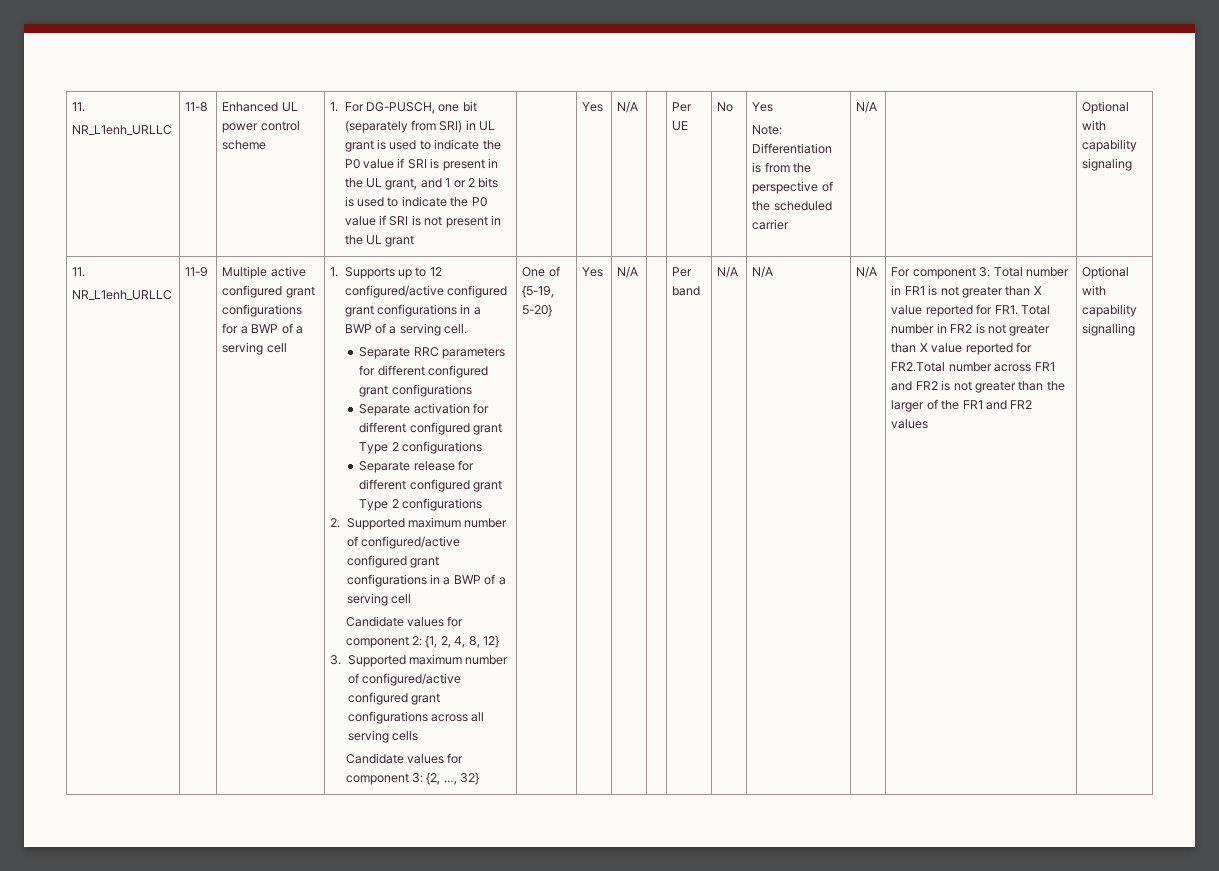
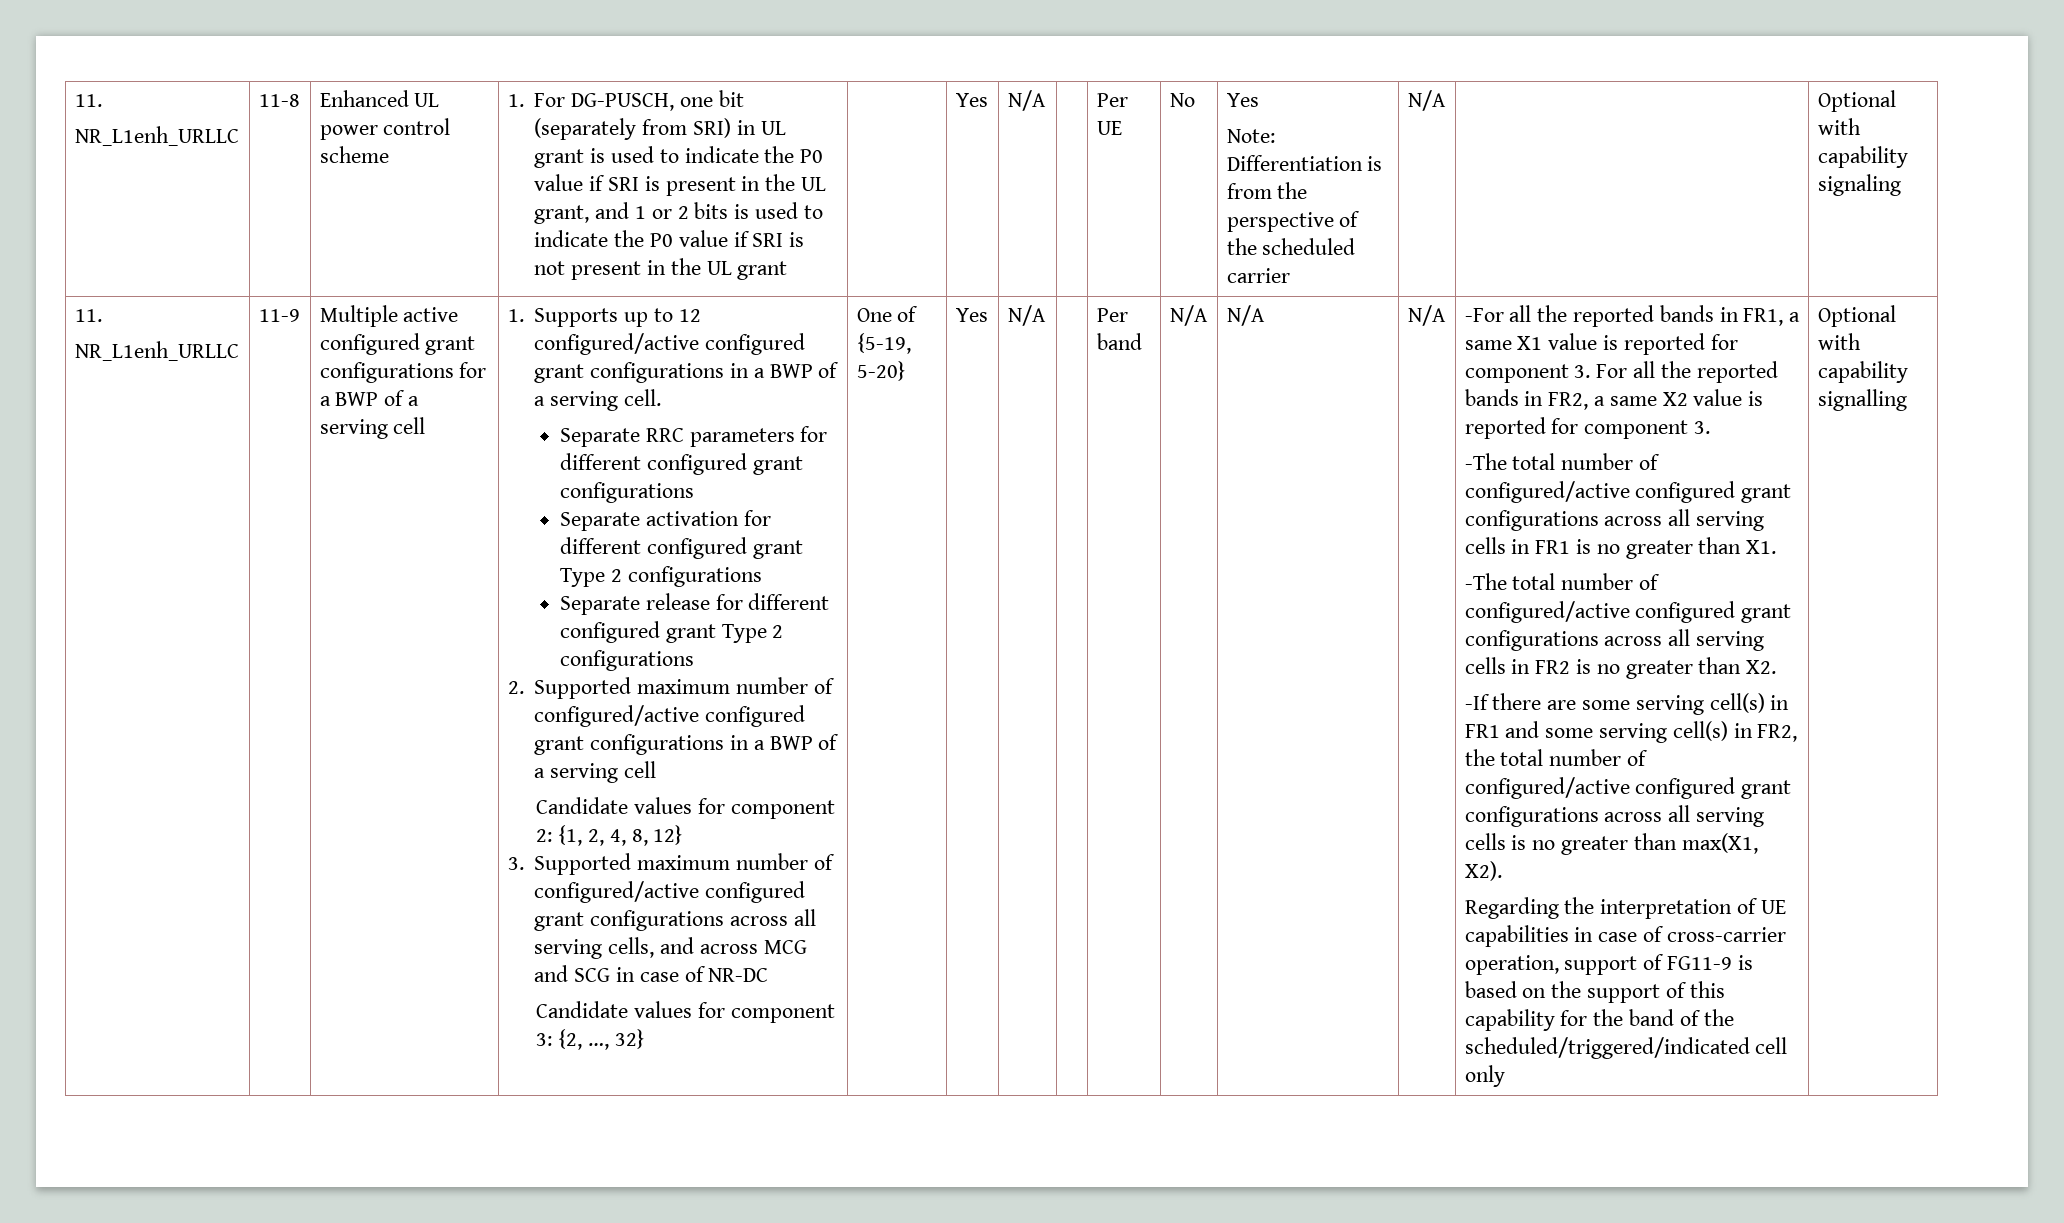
- 3. Supported maximum number of configured/active configured grant configurations across all serving cells
+ 3. Supported maximum number of configured/active configured grant configurations across all serving cells, and across MCG and SCG in case of NR-DC
- For component 3: Total number in FR1 is not greater than X value reported for FR1. Total number in FR2 is not greater than X value reported for FR2.Total number across FR1 and FR2 is not greater than the larger of the FR1 and FR2 values
+ -For all the reported bands in FR1, a same X1 value is reported for component 3. For all the reported bands in FR2, a same X2 value is reported for component 3.
+ -The total number of configured/active configured grant configurations across all serving cells in FR1 is no greater than X1.
+ -The total number of configured/active configured grant configurations across all serving cells in FR2 is no greater than X2.
+ -If there are some serving cell(s) in FR1 and some serving cell(s) in FR2, the total number of configured/active configured grant configurations across all serving cells is no greater than max(X1, X2).
+ Regarding the interpretation of UE capabilities in case of cross-carrier operation, support of FG11-9 is based on the support of this capability for the band of the scheduled/triggered/indicated cell only

